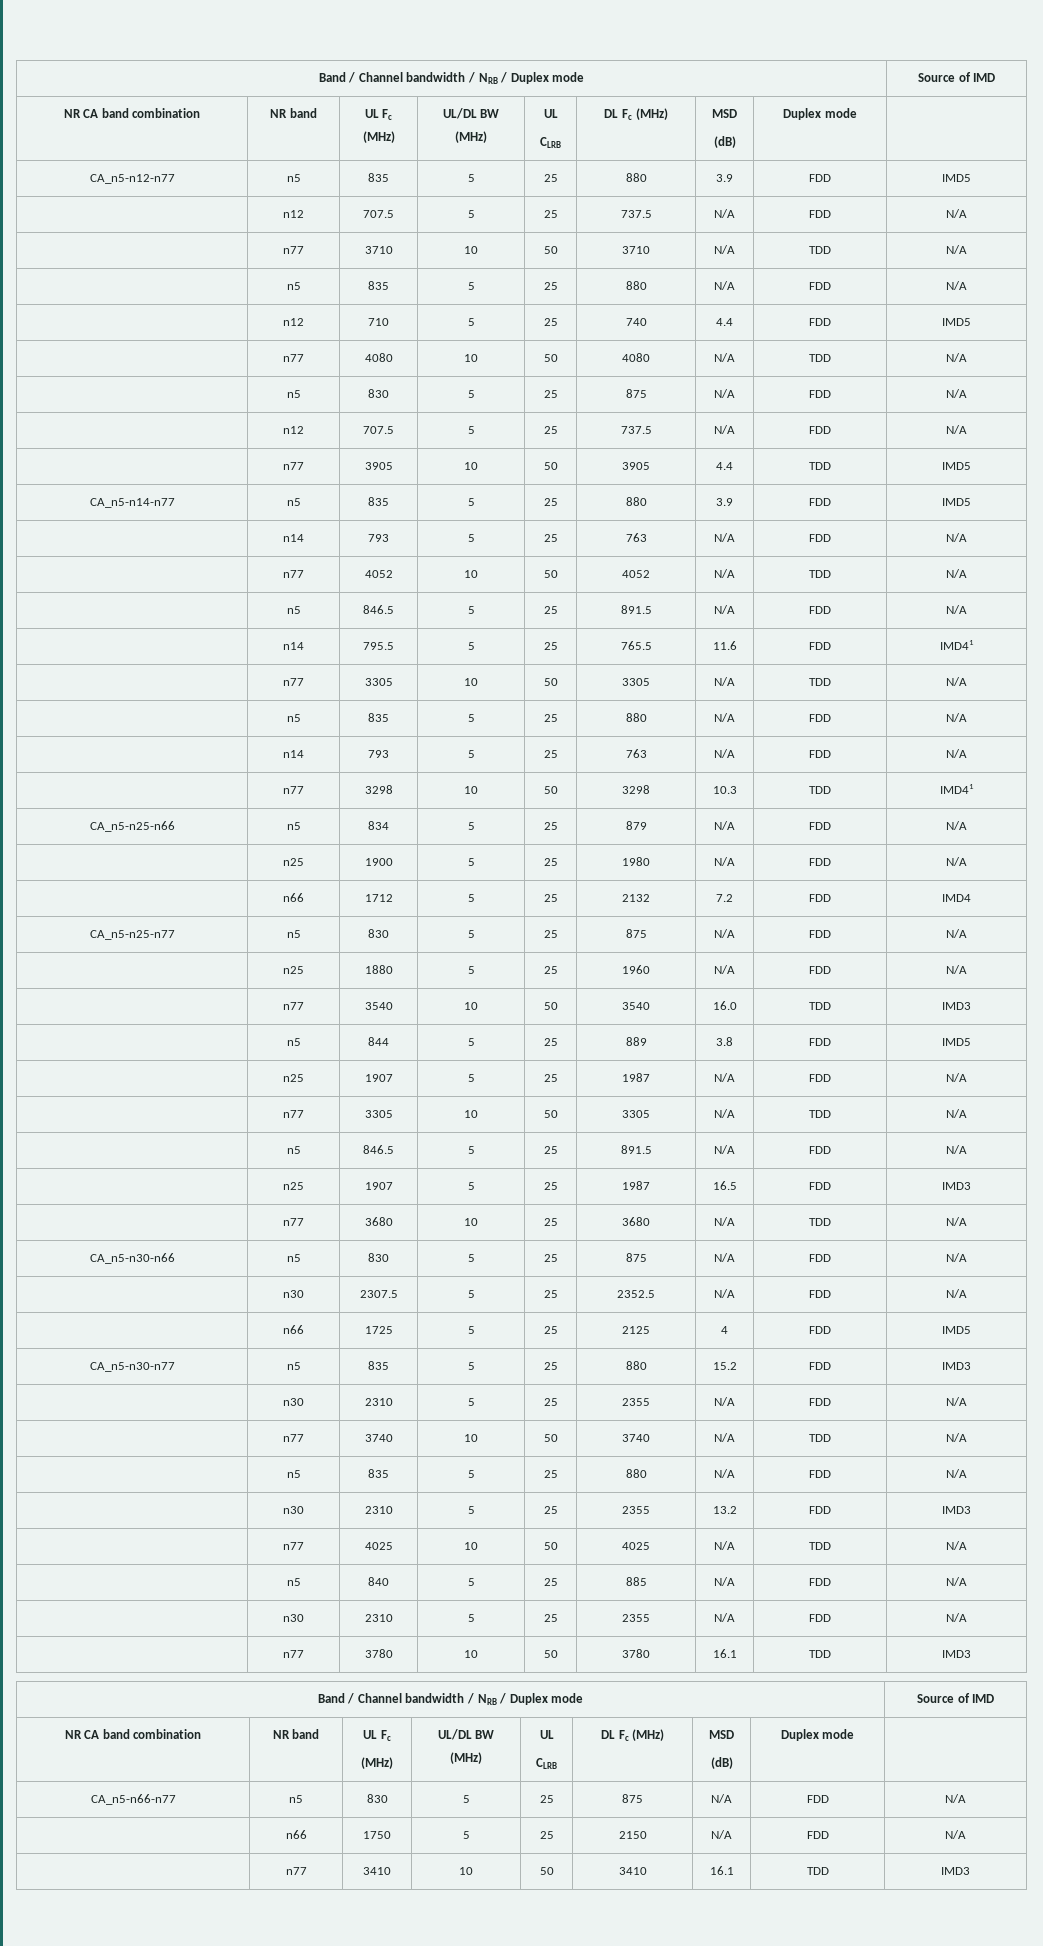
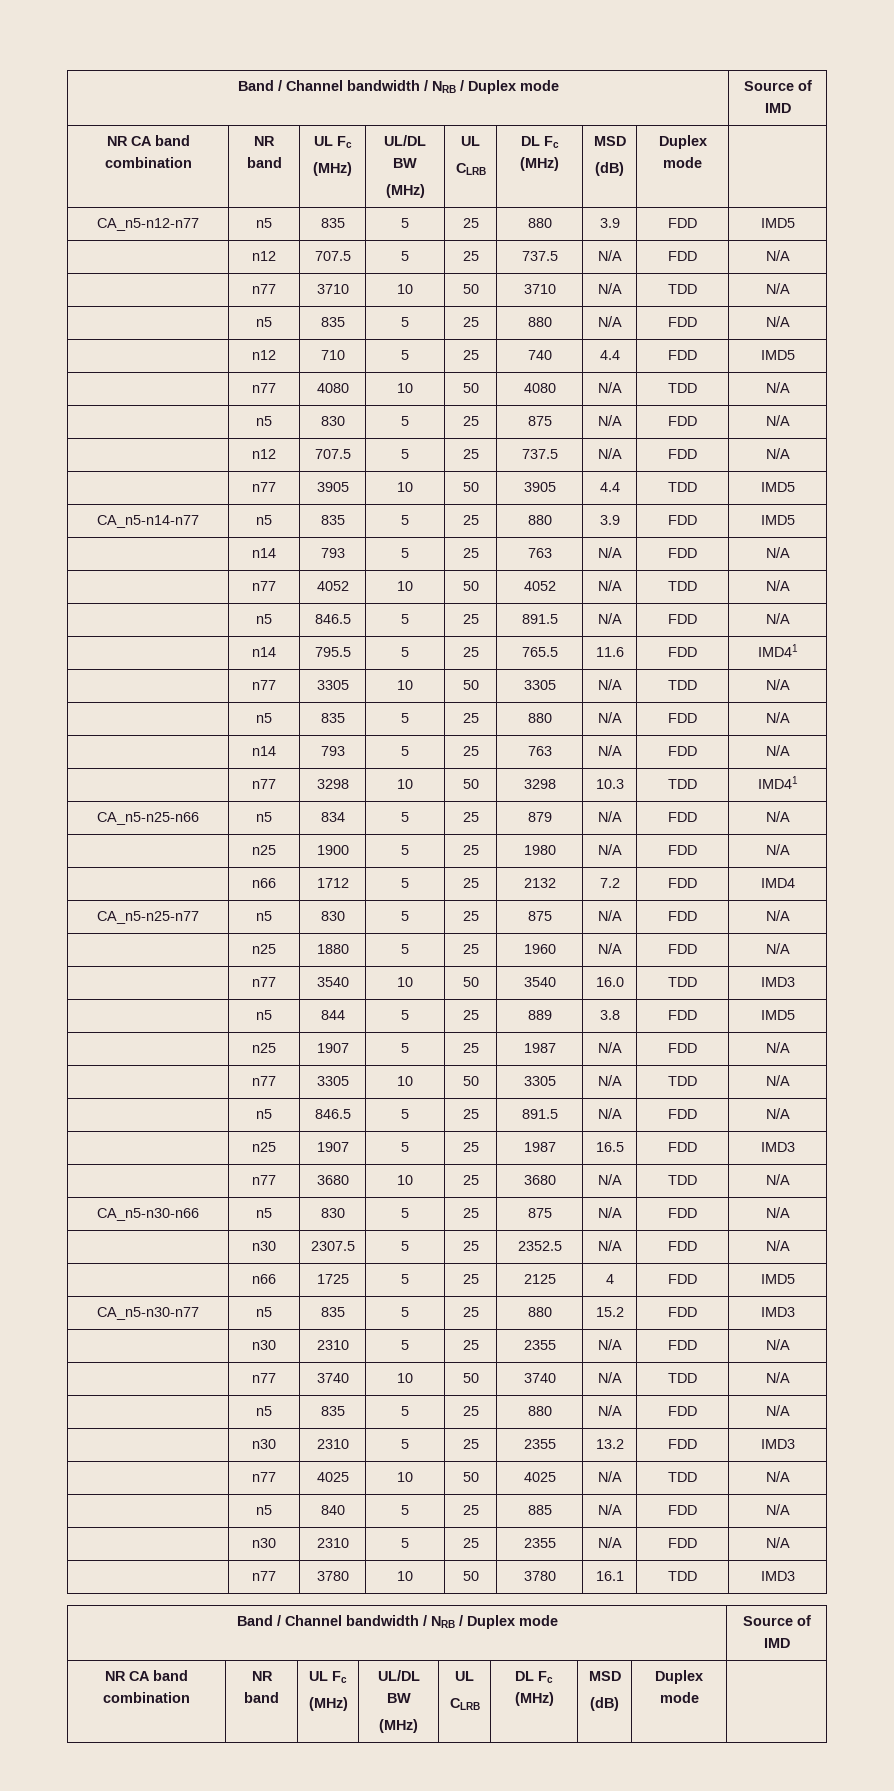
- CA_n5-n66-n77 | n5 | 830 | 5 | 25 | 875 | N/A | FDD | N/A
- | n66 | 1750 | 5 | 25 | 2150 | N/A | FDD | N/A
- | n77 | 3410 | 10 | 50 | 3410 | 16.1 | TDD | IMD3

